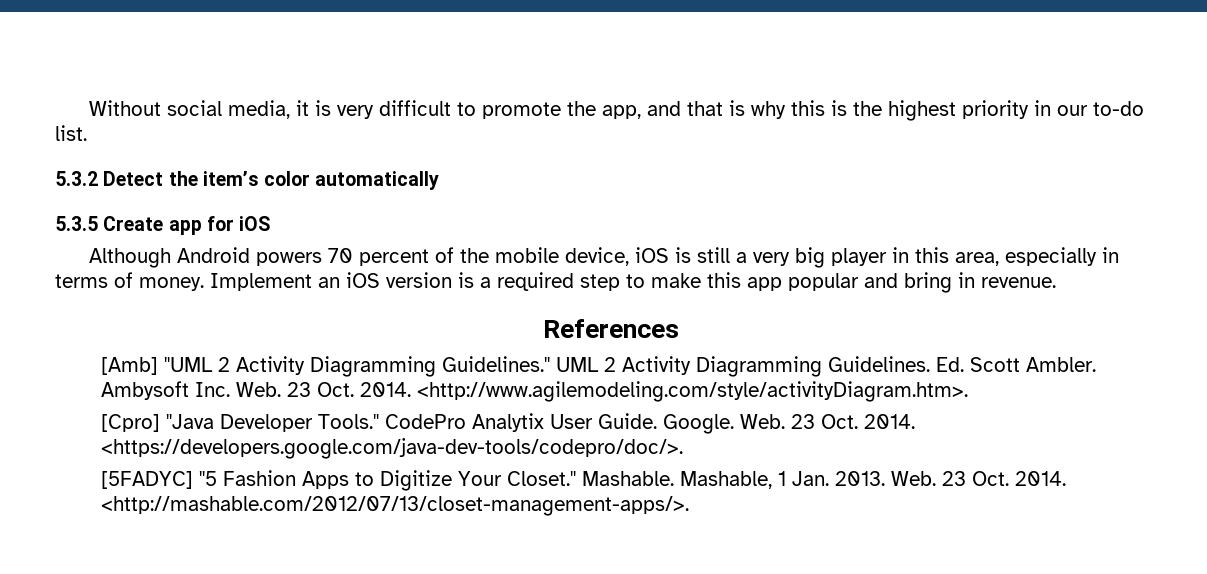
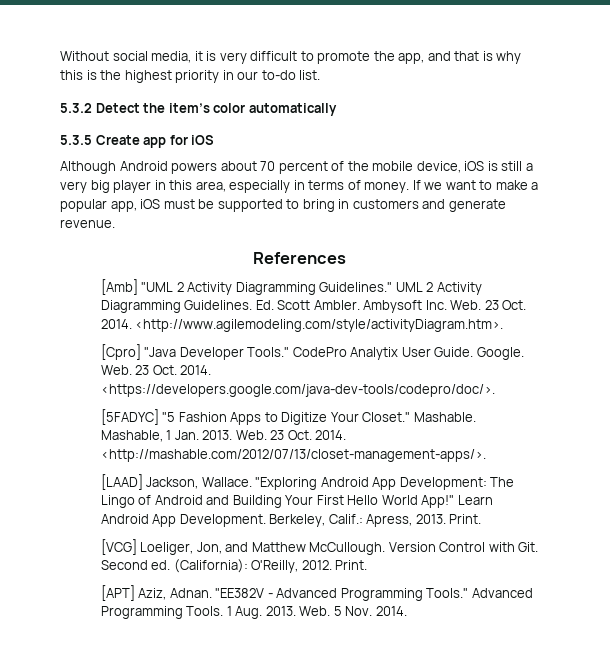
- Although Android powers 70 percent of the mobile device, iOS is still a very big player in this area, especially in terms of money.
+ Although Android powers about 70 percent of the mobile device, iOS is still a very big player in this area, especially in terms of money.
- Implement an iOS version is a required step to make this app popular and bring in revenue.
+ If we want to make a popular app, iOS must be supported to bring in customers and generate revenue.
+ [LAAD] Jackson, Wallace. "Exploring Android App Development: The Lingo of Android and Building Your First Hello World App!" Learn Android App Development. Berkeley, Calif.: Apress, 2013. Print.
+ [VCG] Loeliger, Jon, and Matthew McCullough. Version Control with Git. Second ed. (California): O'Reilly, 2012. Print.
+ [APT] Aziz, Adnan. "EE382V - Advanced Programming Tools." Advanced Programming Tools. 1 Aug. 2013. Web. 5 Nov. 2014.

